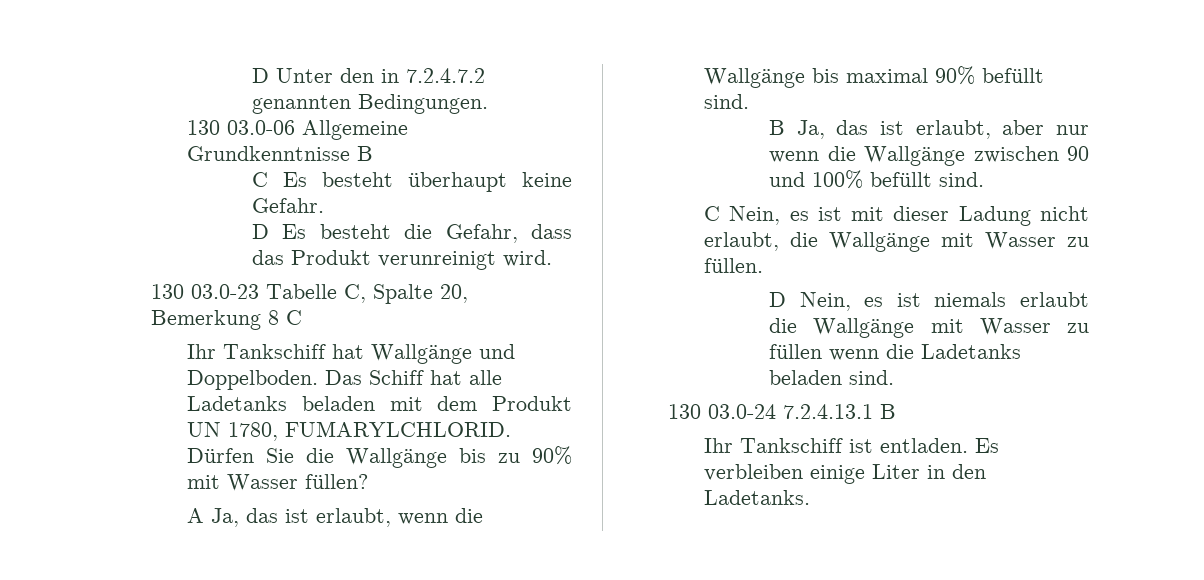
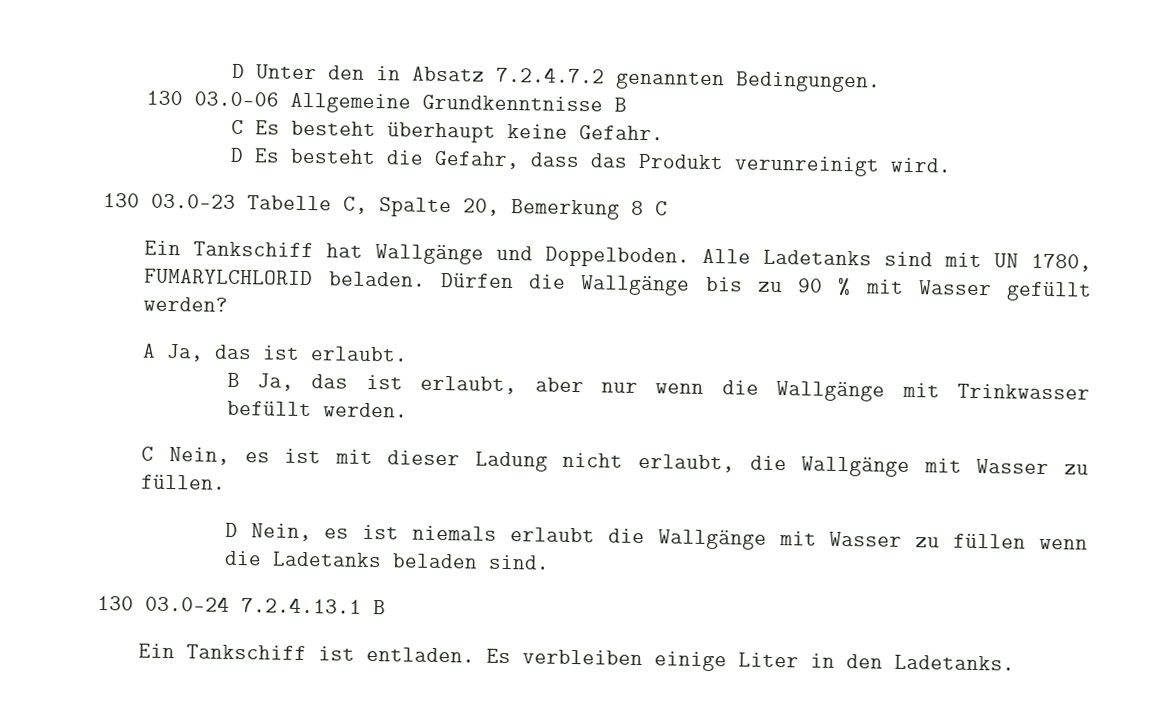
- D Unter den in 7.2.4.7.2 genannten Bedingungen.
+ D Unter den in Absatz 7.2.4.7.2 genannten Bedingungen.
- Ihr Tankschiff hat Wallgänge und Doppelboden.
+ Ein Tankschiff hat Wallgänge und Doppelboden.
- Das Schiff hat alle Ladetanks beladen mit dem Produkt UN 1780, FUMARYLCHLORID. Dürfen Sie die Wallgänge bis zu 90% mit Wasser füllen?
- A Ja, das ist erlaubt, wenn die Wallgänge bis maximal 90% befüllt sind.
+ Alle Ladetanks sind mit UN 1780, FUMARYLCHLORID beladen. Dürfen die Wallgänge bis zu 90 % mit Wasser gefüllt werden?
+ A Ja, das ist erlaubt.
- B Ja, das ist erlaubt, aber nur wenn die Wallgänge zwischen 90 und 100% befüllt sind.
+ B Ja, das ist erlaubt, aber nur wenn die Wallgänge mit Trinkwasser befüllt werden.
- Ihr Tankschiff ist entladen.
+ Ein Tankschiff ist entladen.

